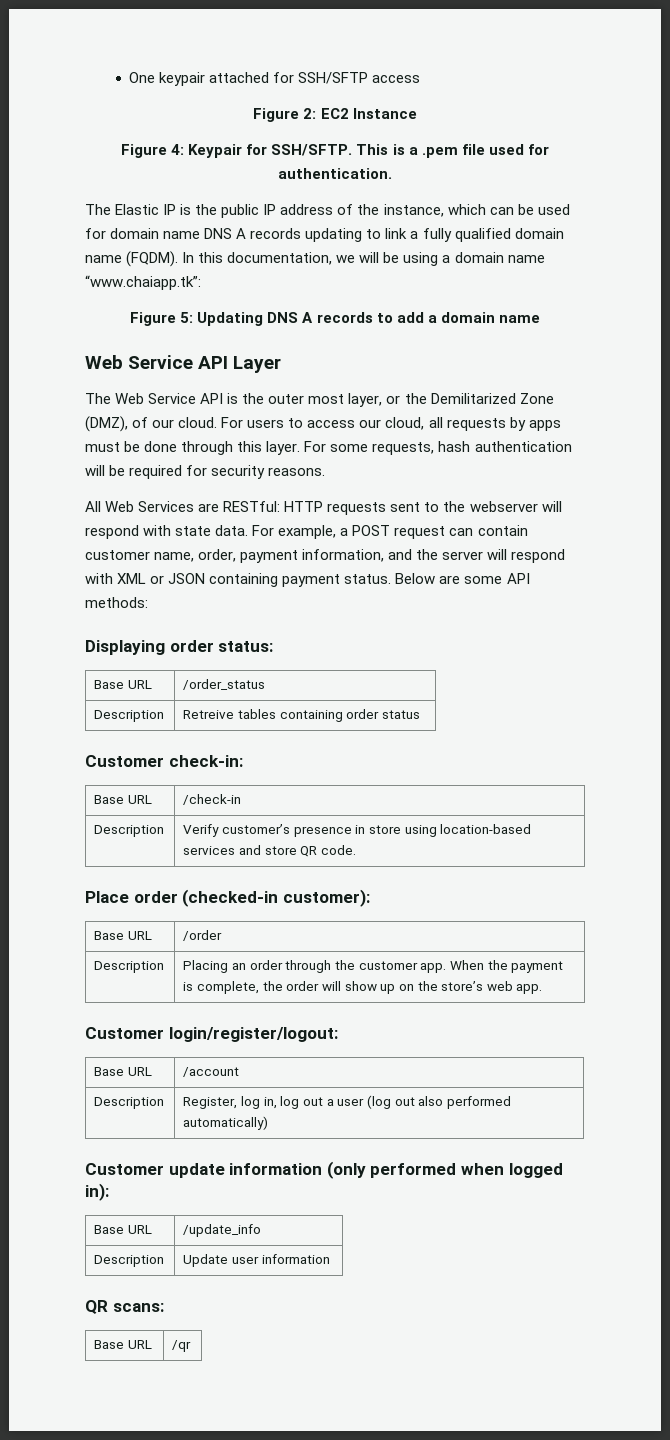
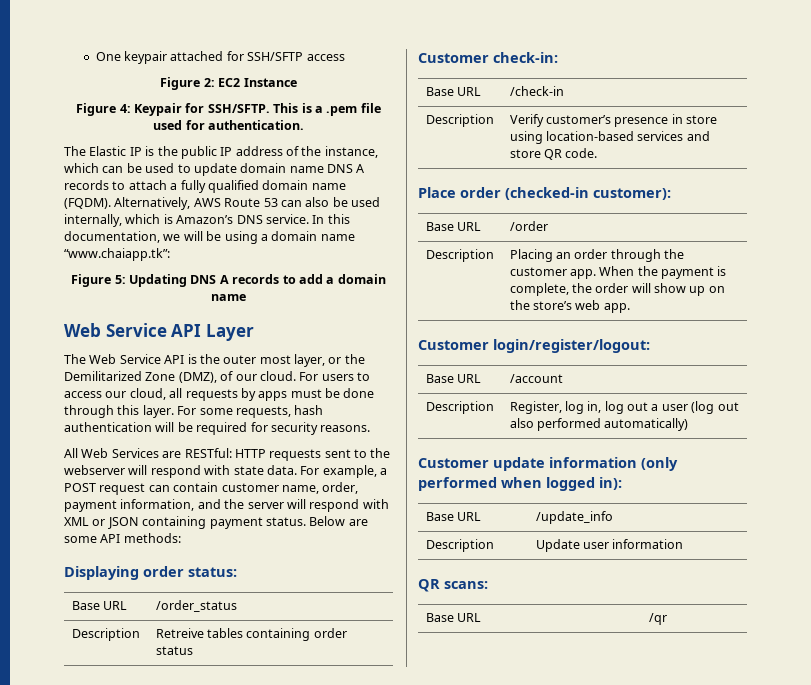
- The Elastic IP is the public IP address of the instance, which can be used for domain name DNS A records updating to link a fully qualified domain name (FQDM).
+ The Elastic IP is the public IP address of the instance, which can be used to update domain name DNS A records to attach a fully qualified domain name (FQDM).
+ Alternatively, AWS Route 53 can also be used internally, which is Amazon’s DNS service.

